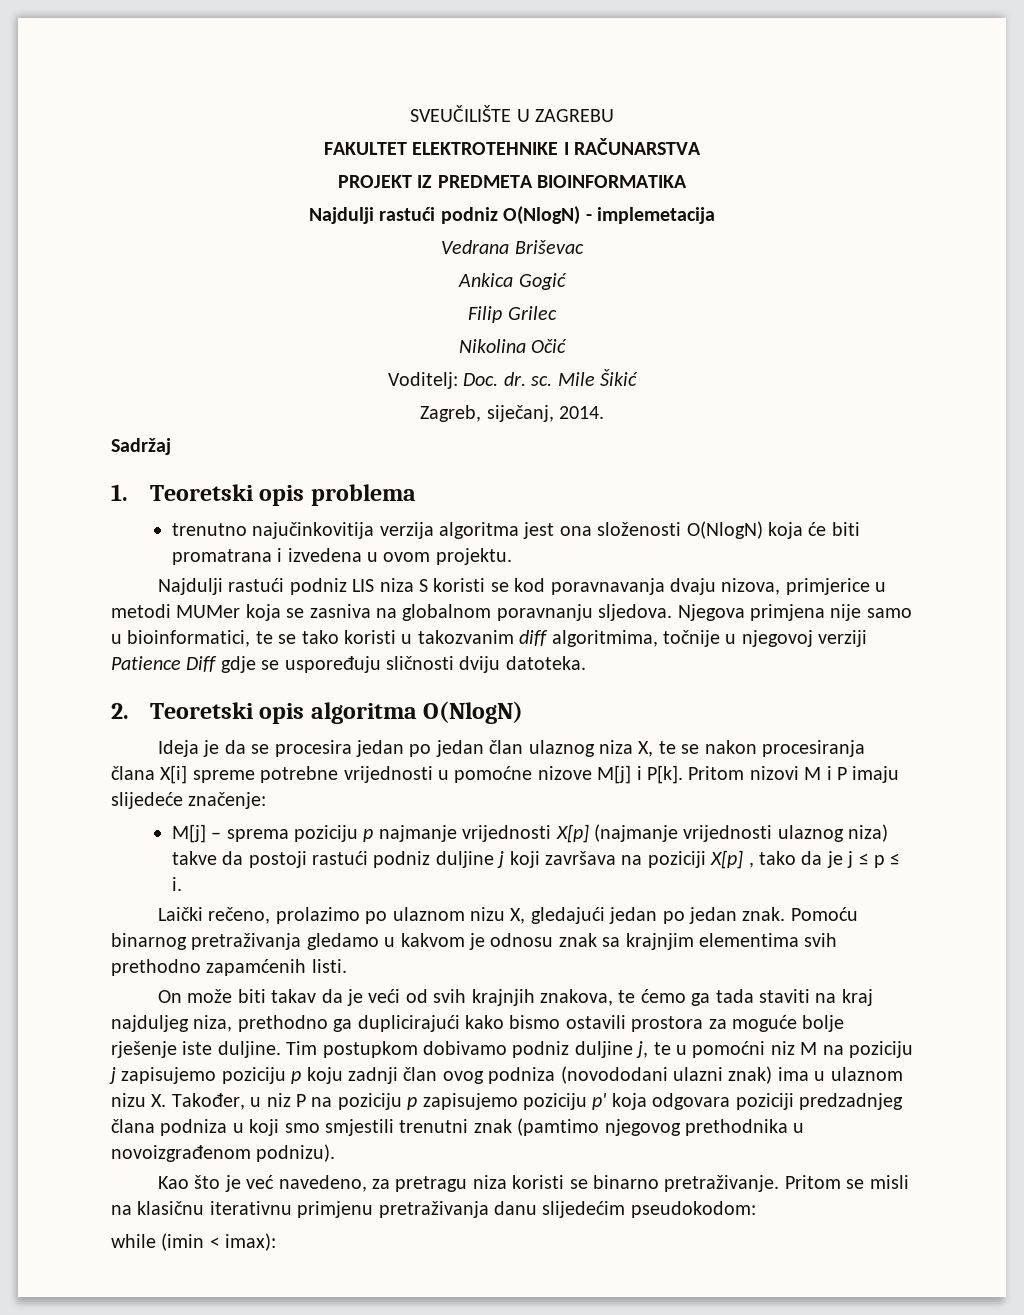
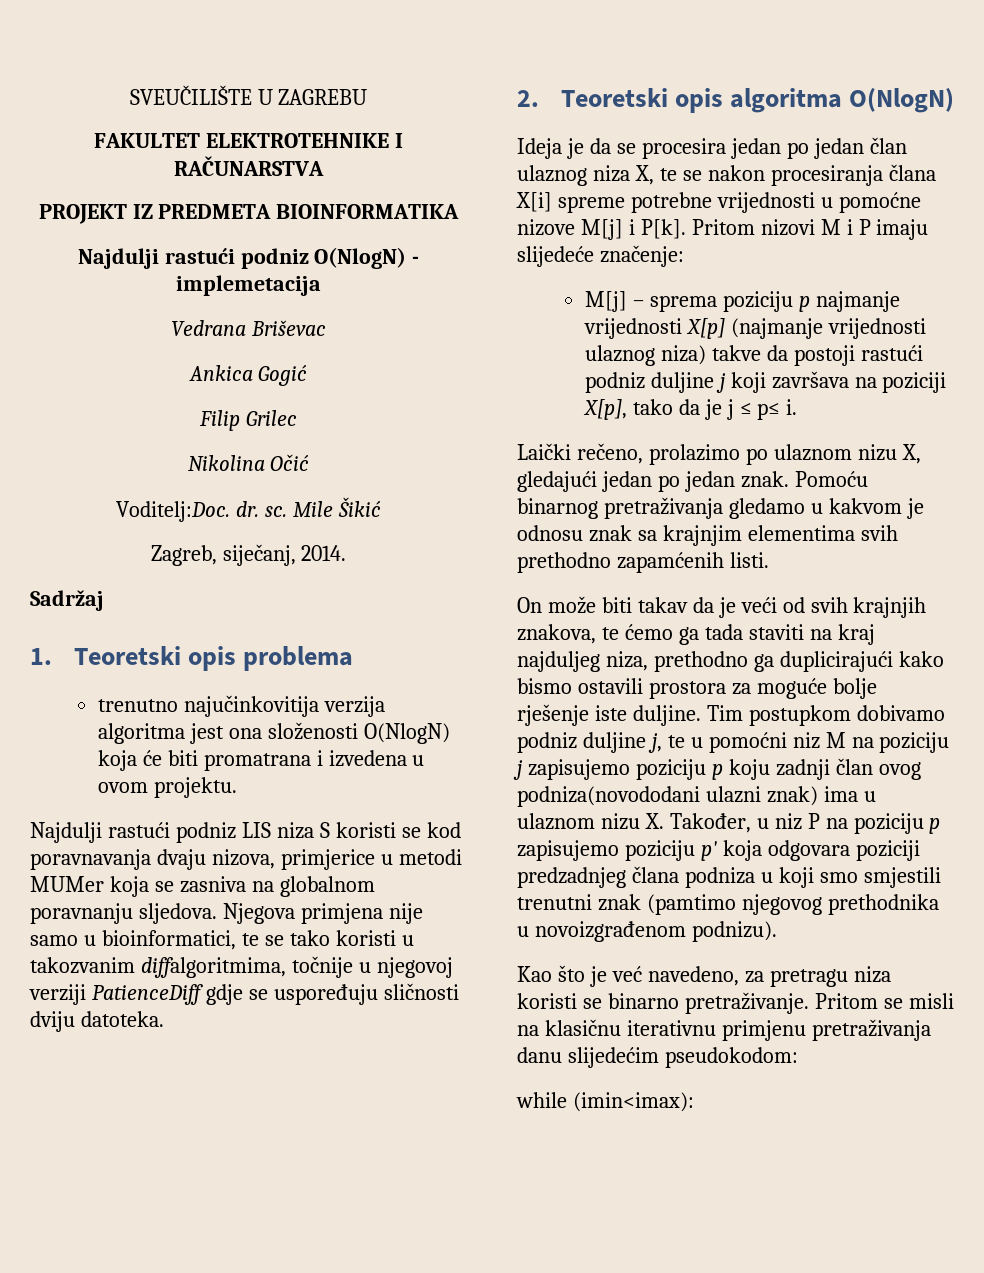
- Voditelj: Doc. dr. sc.
+ Voditelj:Doc. dr. sc.
- Njegova primjena nije samo u bioinformatici, te se tako koristi u takozvanim diff algoritmima, točnije u njegovoj verziji Patience Diff gdje se uspoređuju sličnosti dviju datoteka.
+ Njegova primjena nije samo u bioinformatici, te se tako koristi u takozvanim diffalgoritmima, točnije u njegovoj verziji PatienceDiff gdje se uspoređuju sličnosti dviju datoteka.
- M[j] – sprema poziciju p najmanje vrijednosti X[p] (najmanje vrijednosti ulaznog niza) takve da postoji rastući podniz duljine j koji završava na poziciji X[p] , tako da je j ≤ p ≤ i.
+ M[j] – sprema poziciju p najmanje vrijednosti X[p] (najmanje vrijednosti ulaznog niza) takve da postoji rastući podniz duljine j koji završava na poziciji X[p], tako da je j ≤ p≤ i.
- Tim postupkom dobivamo podniz duljine j, te u pomoćni niz M na poziciju j zapisujemo poziciju p koju zadnji član ovog podniza (novododani ulazni znak) ima u ulaznom nizu X. Također, u niz P na poziciju p zapisujemo poziciju p' koja odgovara poziciji predzadnjeg člana podniza u koji smo smjestili trenutni znak (pamtimo njegovog prethodnika u novoizgrađenom podnizu).
+ Tim postupkom dobivamo podniz duljine j, te u pomoćni niz M na poziciju j zapisujemo poziciju p koju zadnji član ovog podniza(novododani ulazni znak) ima u ulaznom nizu X. Također, u niz P na poziciju p zapisujemo poziciju p' koja odgovara poziciji predzadnjeg člana podniza u koji smo smjestili trenutni znak (pamtimo njegovog prethodnika u novoizgrađenom podnizu).
- while (imin < imax):
+ while (imin<imax):

